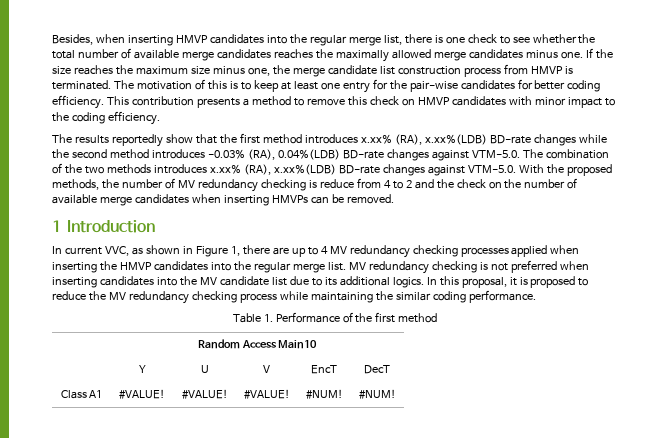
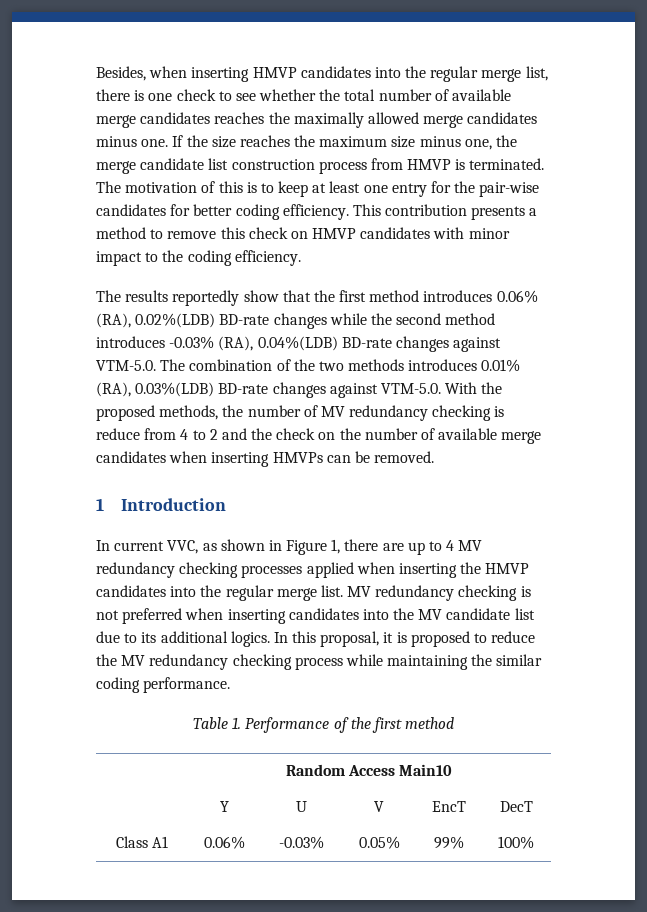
- The results reportedly show that the first method introduces x.xx% (RA), x.xx%(LDB) BD-rate changes while the second method introduces -0.03% (RA), 0.04%(LDB) BD-rate changes against VTM-5.0. The combination of the two methods introduces x.xx% (RA), x.xx%(LDB) BD-rate changes against VTM-5.0. With the proposed methods, the number of MV redundancy checking is reduce from 4 to 2 and the check on the number of available merge candidates when inserting HMVPs can be removed.
+ The results reportedly show that the first method introduces 0.06% (RA), 0.02%(LDB) BD-rate changes while the second method introduces -0.03% (RA), 0.04%(LDB) BD-rate changes against VTM-5.0. The combination of the two methods introduces 0.01% (RA), 0.03%(LDB) BD-rate changes against VTM-5.0. With the proposed methods, the number of MV redundancy checking is reduce from 4 to 2 and the check on the number of available merge candidates when inserting HMVPs can be removed.
- Class A1 | #VALUE! | #VALUE! | #VALUE! | #NUM! | #NUM!
+ Class A1 | 0.06% | -0.03% | 0.05% | 99% | 100%

